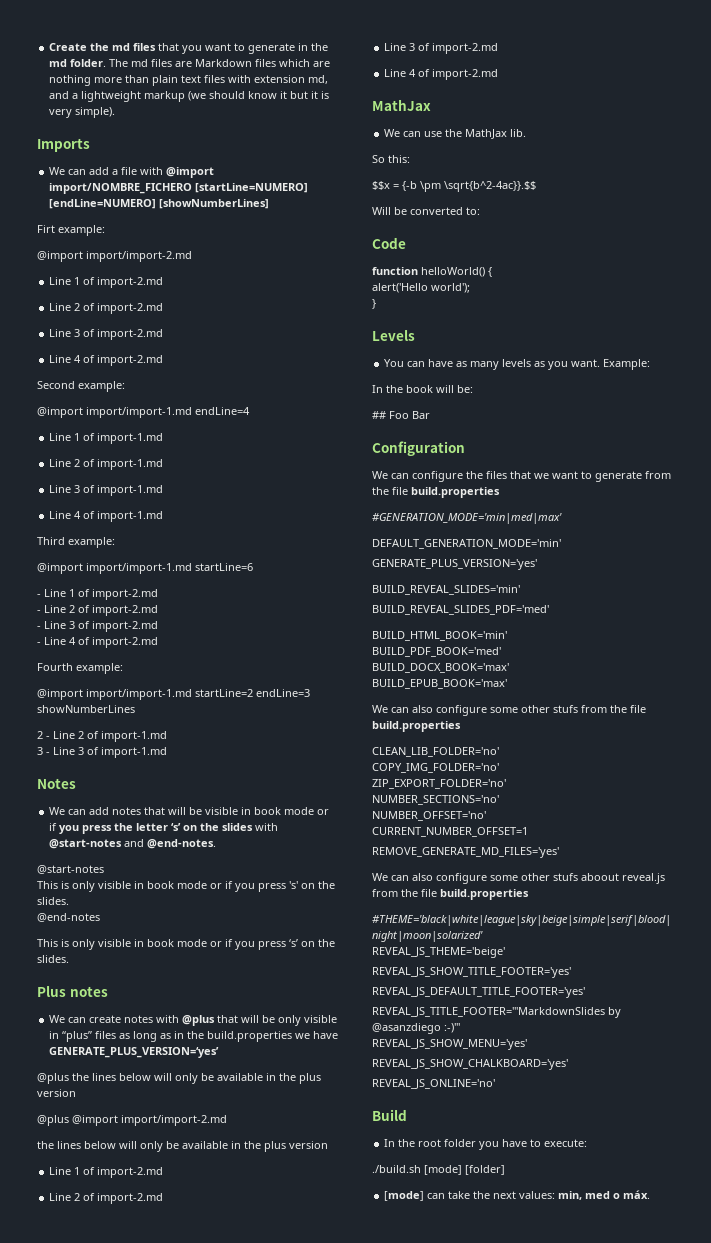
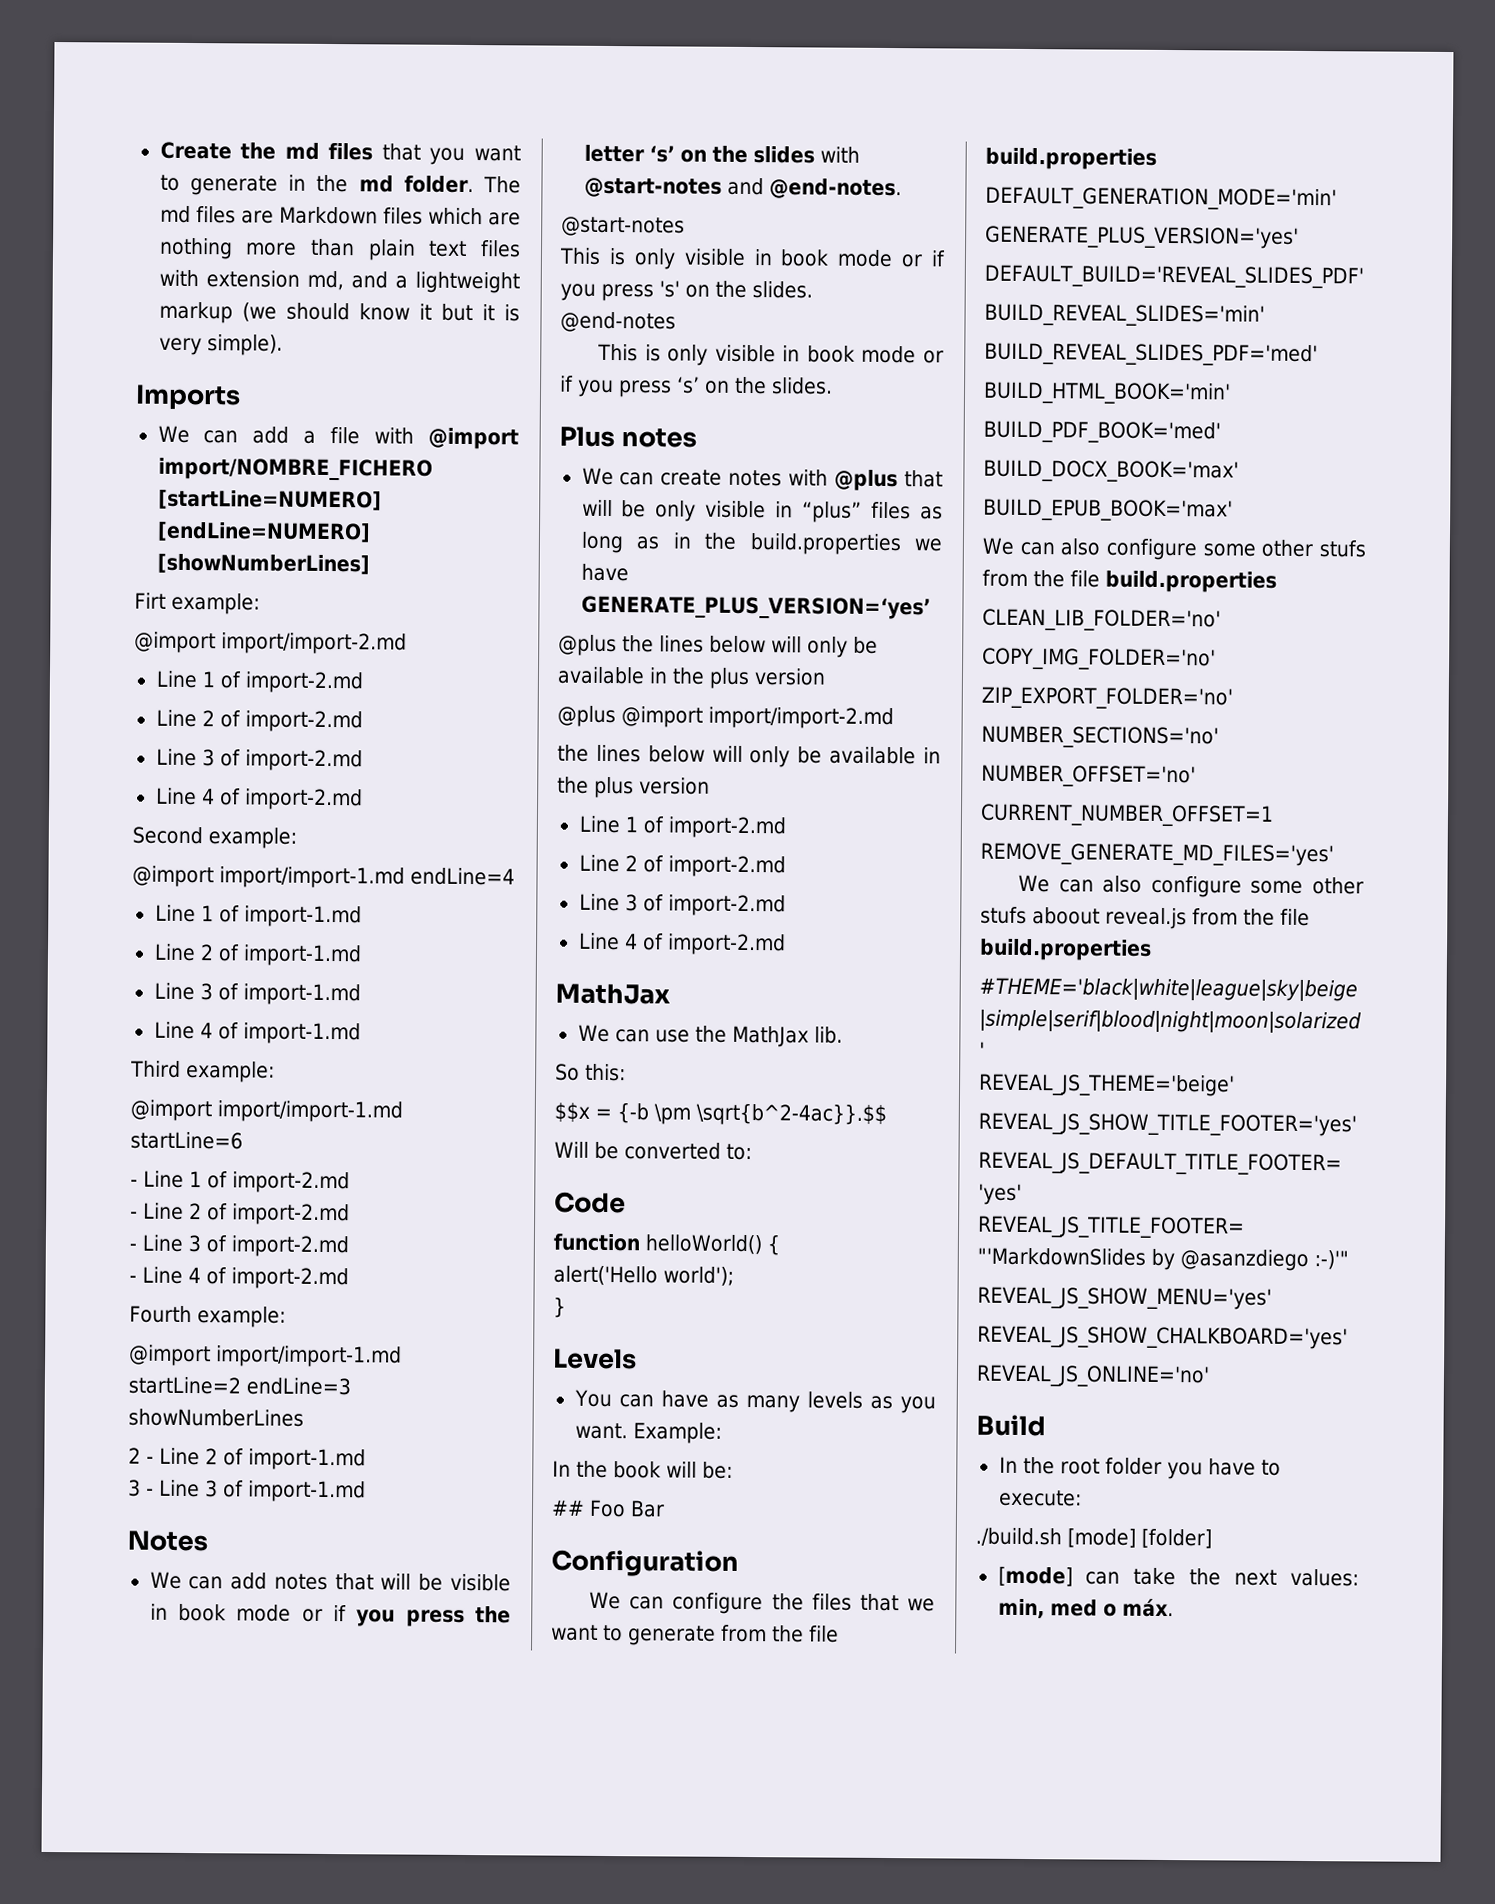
- #GENERATION_MODE='min|med|max'
+ DEFAULT_BUILD='REVEAL_SLIDES_PDF'

